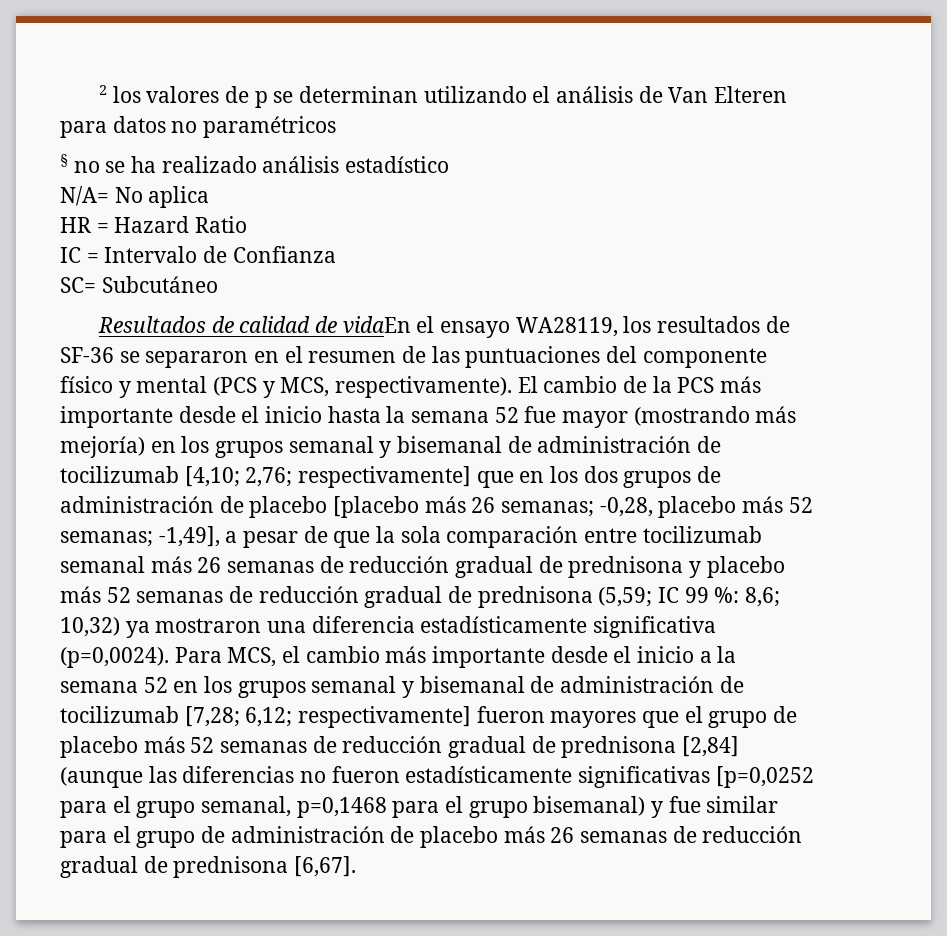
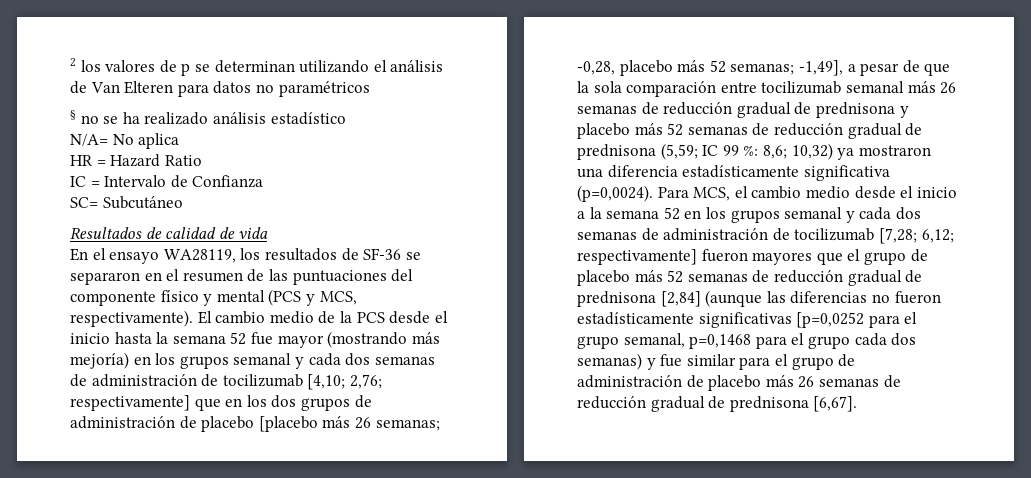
- Resultados de calidad de vidaEn el ensayo WA28119, los resultados de SF-36 se separaron en el resumen de las puntuaciones del componente físico y mental (PCS y MCS, respectivamente).
+ Resultados de calidad de vida
+ En el ensayo WA28119, los resultados de SF-36 se separaron en el resumen de las puntuaciones del componente físico y mental (PCS y MCS, respectivamente).
- El cambio de la PCS más importante desde el inicio hasta la semana 52 fue mayor (mostrando más mejoría) en los grupos semanal y bisemanal de administración de tocilizumab [4,10;
+ El cambio medio de la PCS desde el inicio hasta la semana 52 fue mayor (mostrando más mejoría) en los grupos semanal y cada dos semanas de administración de tocilizumab [4,10;
- Para MCS, el cambio más importante desde el inicio a la semana 52 en los grupos semanal y bisemanal de administración de tocilizumab [7,28;
+ Para MCS, el cambio medio desde el inicio a la semana 52 en los grupos semanal y cada dos semanas de administración de tocilizumab [7,28;
- respectivamente] fueron mayores que el grupo de placebo más 52 semanas de reducción gradual de prednisona [2,84] (aunque las diferencias no fueron estadísticamente significativas [p=0,0252 para el grupo semanal, p=0,1468 para el grupo bisemanal) y fue similar para el grupo de administración de placebo más 26 semanas de reducción gradual de prednisona [6,67].
+ respectivamente] fueron mayores que el grupo de placebo más 52 semanas de reducción gradual de prednisona [2,84] (aunque las diferencias no fueron estadísticamente significativas [p=0,0252 para el grupo semanal, p=0,1468 para el grupo cada dos semanas) y fue similar para el grupo de administración de placebo más 26 semanas de reducción gradual de prednisona [6,67].

